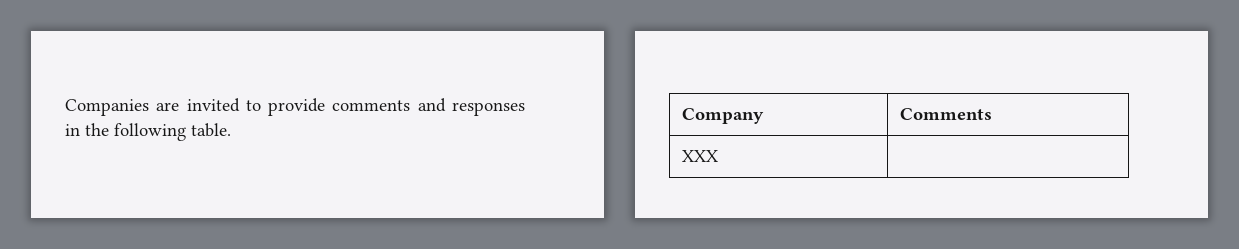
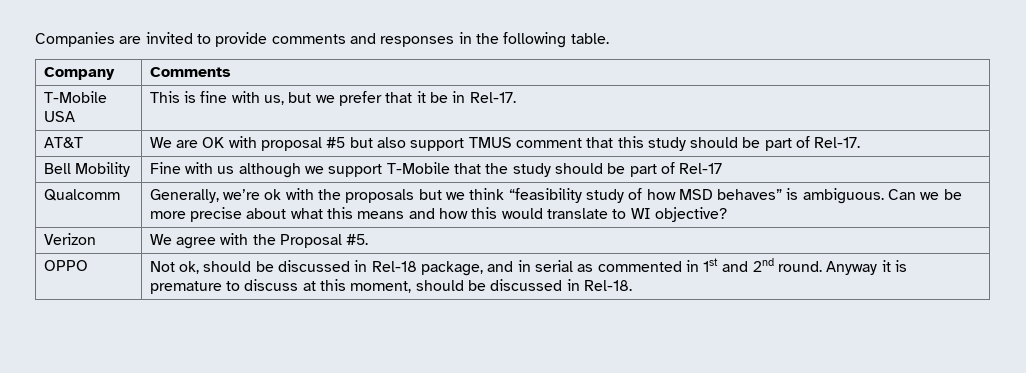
- XXX |
+ T-Mobile USA | This is fine with us, but we prefer that it be in Rel-17.
+ AT&T | We are OK with proposal #5 but also support TMUS comment that this study should be part of Rel-17.
+ Bell Mobility | Fine with us although we support T-Mobile that the study should be part of Rel-17
+ Qualcomm | Generally, we’re ok with the proposals but we think “feasibility study of how MSD behaves” is ambiguous. Can we be more precise about what this means and how this would translate to WI objective?
+ Verizon | We agree with the Proposal #5.
+ OPPO | Not ok, should be discussed in Rel-18 package, and in serial as commented in 1st and 2nd round. Anyway it is premature to discuss at this moment, should be discussed in Rel-18.

